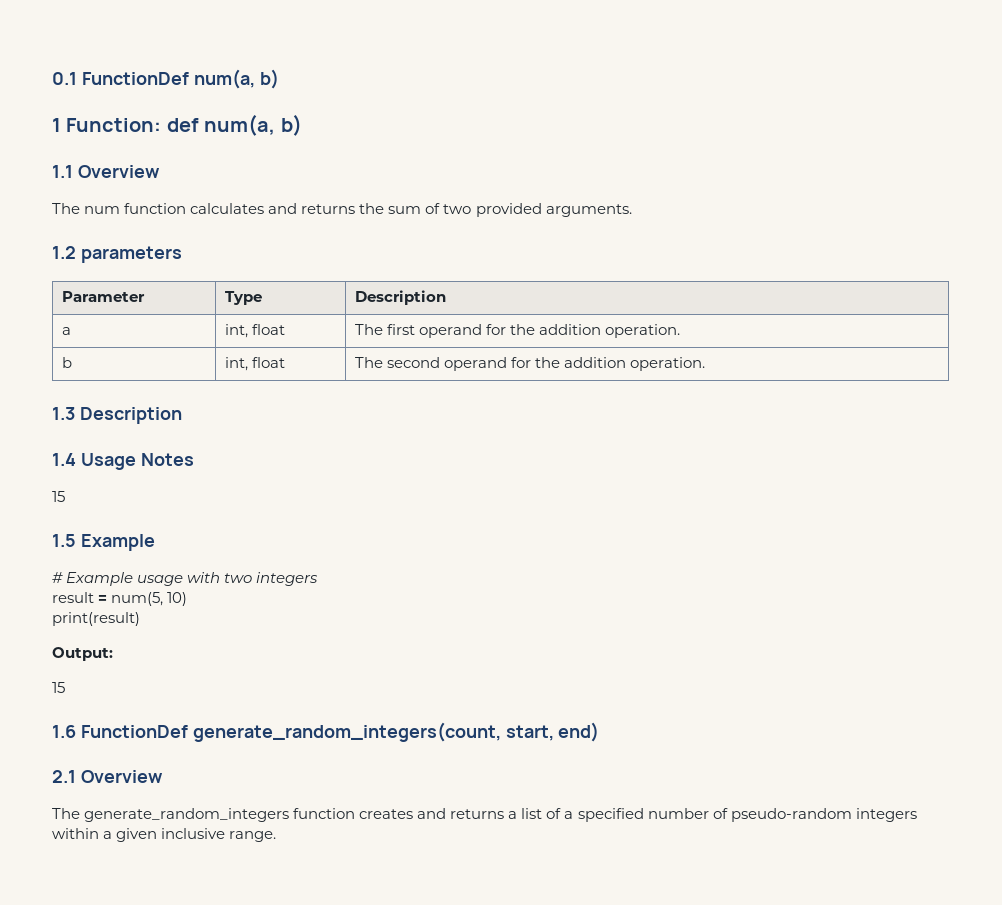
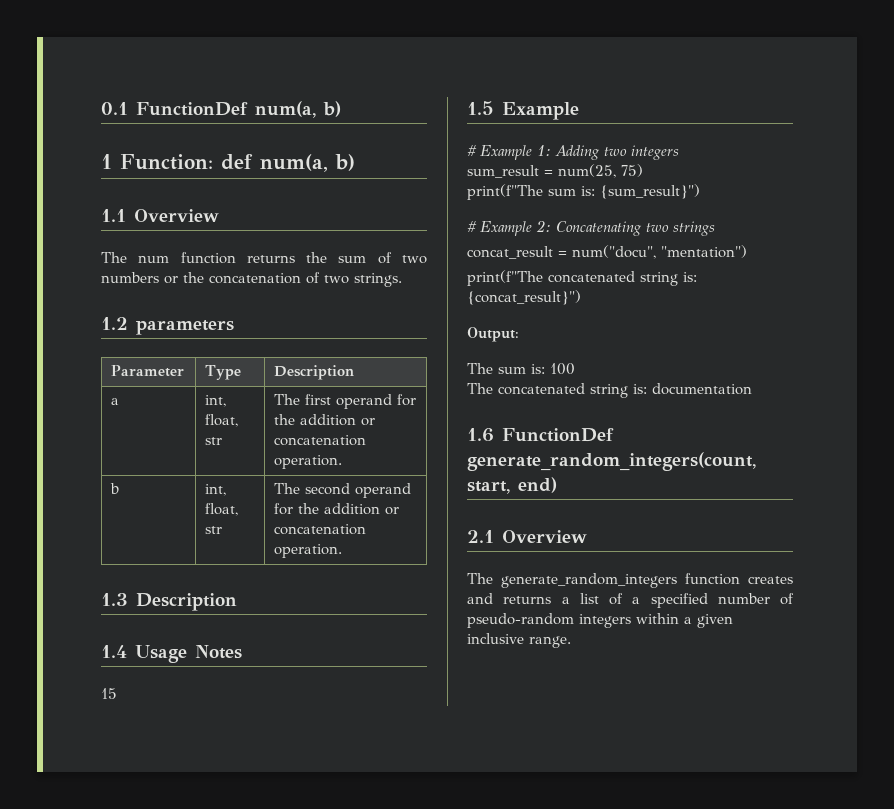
- The num function calculates and returns the sum of two provided arguments.
+ The num function returns the sum of two numbers or the concatenation of two strings.
- a | int, float | The first operand for the addition operation.
+ a | int, float, str | The first operand for the addition or concatenation operation.
- b | int, float | The second operand for the addition operation.
+ b | int, float, str | The second operand for the addition or concatenation operation.
- # Example usage with two integers
+ # Example 1: Adding two integers
- result = num(5, 10)
- print(result)
+ sum_result = num(25, 75)
+ print(f"The sum is: {sum_result}")
+ # Example 2: Concatenating two strings
+ concat_result = num("docu", "mentation")
+ print(f"The concatenated string is: {concat_result}")
  Output:
- 15
+ The sum is: 100
+ The concatenated string is: documentation

